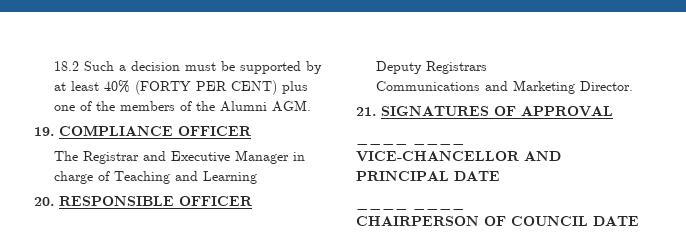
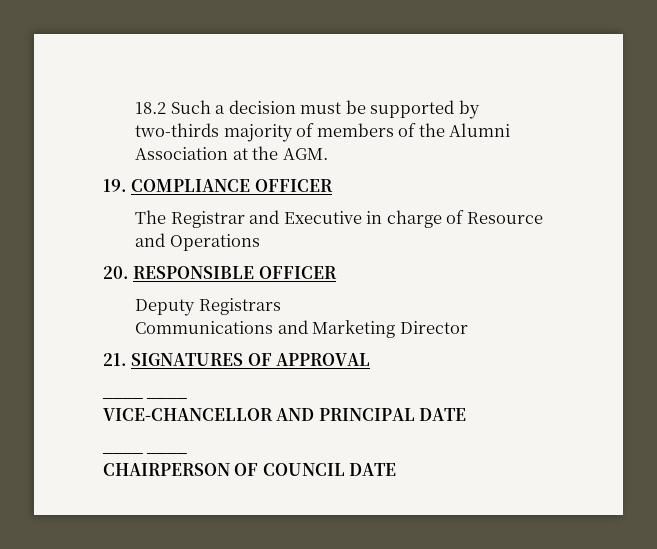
- 18.2 Such a decision must be supported by at least 40% (FORTY PER CENT) plus one of the members of the Alumni AGM.
+ 18.2 Such a decision must be supported by two-thirds majority of members of the Alumni Association at the AGM.
- The Registrar and Executive Manager in charge of Teaching and Learning
+ The Registrar and Executive in charge of Resource and Operations
- Communications and Marketing Director.
+ Communications and Marketing Director

